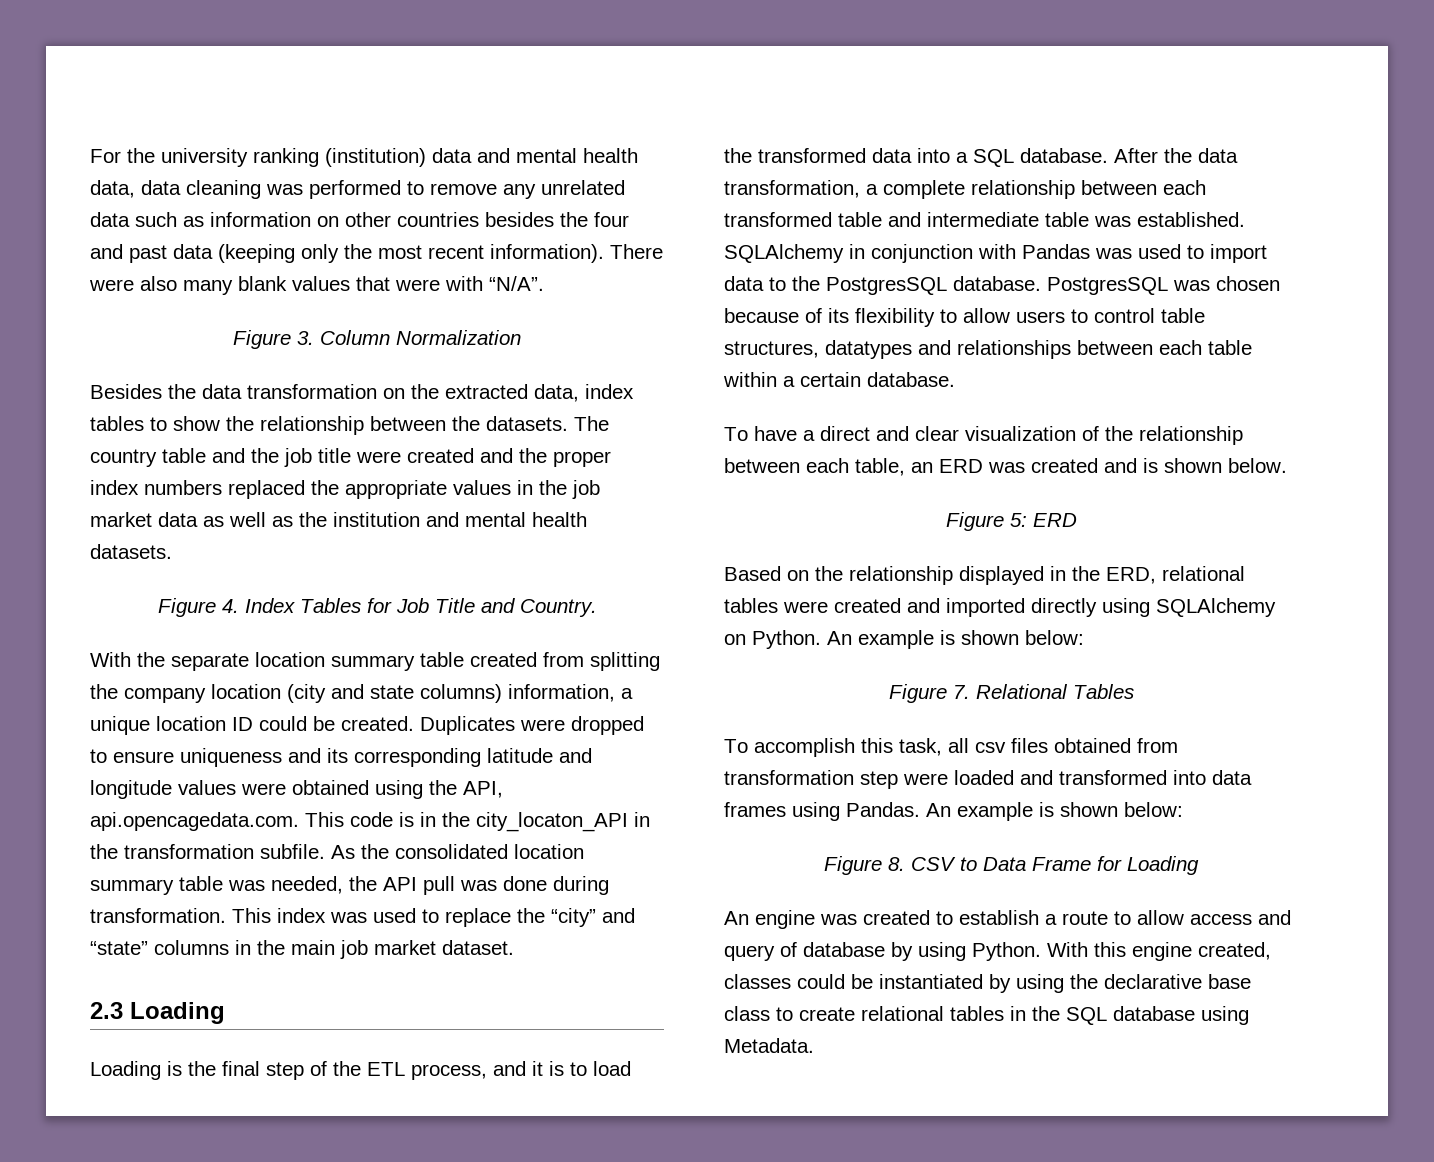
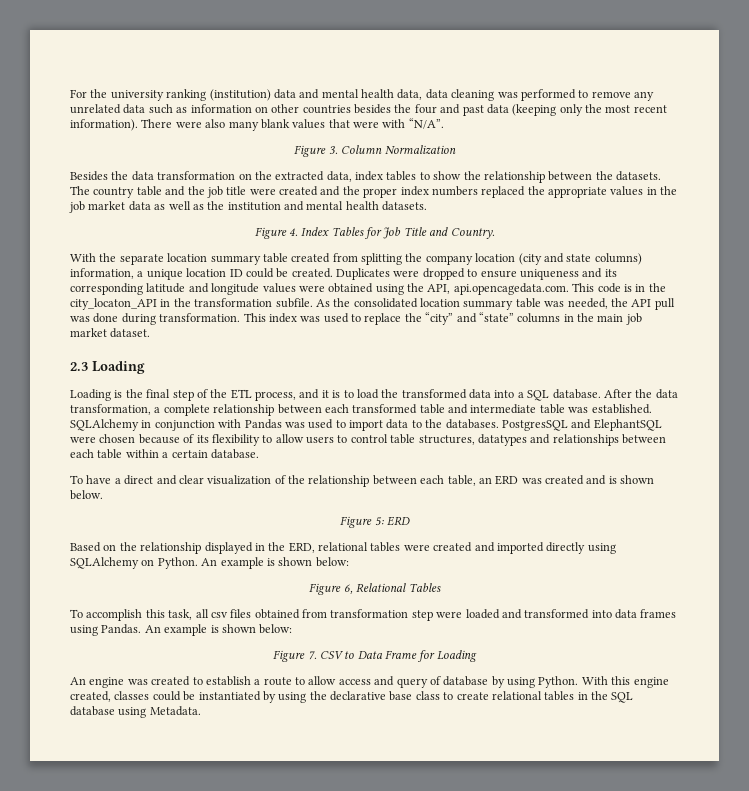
- SQLAlchemy in conjunction with Pandas was used to import data to the PostgresSQL database. PostgresSQL was chosen because of its flexibility to allow users to control table structures, datatypes and relationships between each table within a certain database.
+ SQLAlchemy in conjunction with Pandas was used to import data to the databases. PostgresSQL and ElephantSQL were chosen because of its flexibility to allow users to control table structures, datatypes and relationships between each table within a certain database.
- Figure 7. Relational Tables
+ Figure 6, Relational Tables
- Figure 8. CSV to Data Frame for Loading
+ Figure 7. CSV to Data Frame for Loading

